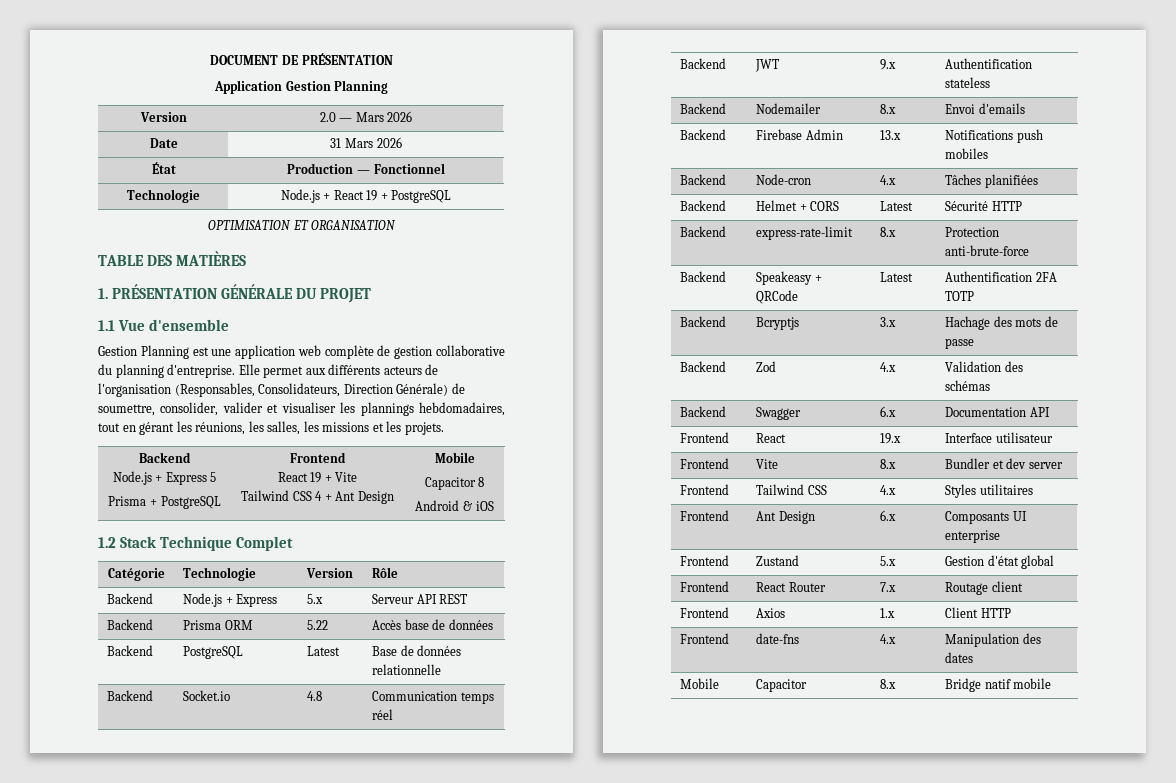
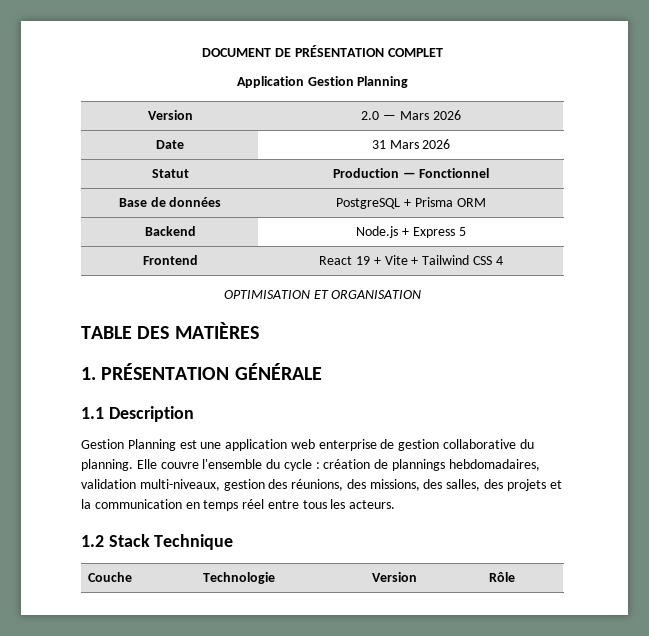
- DOCUMENT DE PRÉSENTATION
+ DOCUMENT DE PRÉSENTATION COMPLET
- État | Production — Fonctionnel
+ Statut | Production — Fonctionnel
- Technologie | Node.js + React 19 + PostgreSQL
+ Base de données | PostgreSQL + Prisma ORM
+ Backend | Node.js + Express 5
+ Frontend | React 19 + Vite + Tailwind CSS 4
- 1. PRÉSENTATION GÉNÉRALE DU PROJET
+ 1. PRÉSENTATION GÉNÉRALE
- 1.1 Vue d'ensemble
+ 1.1 Description
- Gestion Planning est une application web complète de gestion collaborative du planning d'entreprise. Elle permet aux différents acteurs de l'organisation (Responsables, Consolidateurs, Direction Générale) de soumettre, consolider, valider et visualiser les plannings hebdomadaires, tout en gérant les réunions, les salles, les missions et les projets.
- Backend
- Node.js + Express 5
- Prisma + PostgreSQL | Frontend
- React 19 + Vite
- Tailwind CSS 4 + Ant Design | Mobile
- Capacitor 8
- Android & iOS
+ Gestion Planning est une application web enterprise de gestion collaborative du planning. Elle couvre l'ensemble du cycle : création de plannings hebdomadaires, validation multi-niveaux, gestion des réunions, des missions, des salles, des projets et la communication en temps réel entre tous les acteurs.
- 1.2 Stack Technique Complet
- Catégorie | Technologie | Version | Rôle
+ 1.2 Stack Technique
+ Couche | Technologie | Version | Rôle
- Backend | Node.js + Express | 5.x | Serveur API REST
- Backend | Prisma ORM | 5.22 | Accès base de données
- Backend | PostgreSQL | Latest | Base de données relationnelle
- Backend | Socket.io | 4.8 | Communication temps réel
- Backend | JWT | 9.x | Authentification stateless
- Backend | Nodemailer | 8.x | Envoi d'emails
- Backend | Firebase Admin | 13.x | Notifications push mobiles
- Backend | Node-cron | 4.x | Tâches planifiées
- Backend | Helmet + CORS | Latest | Sécurité HTTP
- Backend | express-rate-limit | 8.x | Protection anti-brute-force
- Backend | Speakeasy + QRCode | Latest | Authentification 2FA TOTP
- Backend | Bcryptjs | 3.x | Hachage des mots de passe
- Backend | Zod | 4.x | Validation des schémas
- Backend | Swagger | 6.x | Documentation API
- Frontend | React | 19.x | Interface utilisateur
- Frontend | Vite | 8.x | Bundler et dev server
- Frontend | Tailwind CSS | 4.x | Styles utilitaires
- Frontend | Ant Design | 6.x | Composants UI enterprise
- Frontend | Zustand | 5.x | Gestion d'état global
- Frontend | React Router | 7.x | Routage client
- Frontend | Axios | 1.x | Client HTTP
- Frontend | date-fns | 4.x | Manipulation des dates
- Mobile | Capacitor | 8.x | Bridge natif mobile

